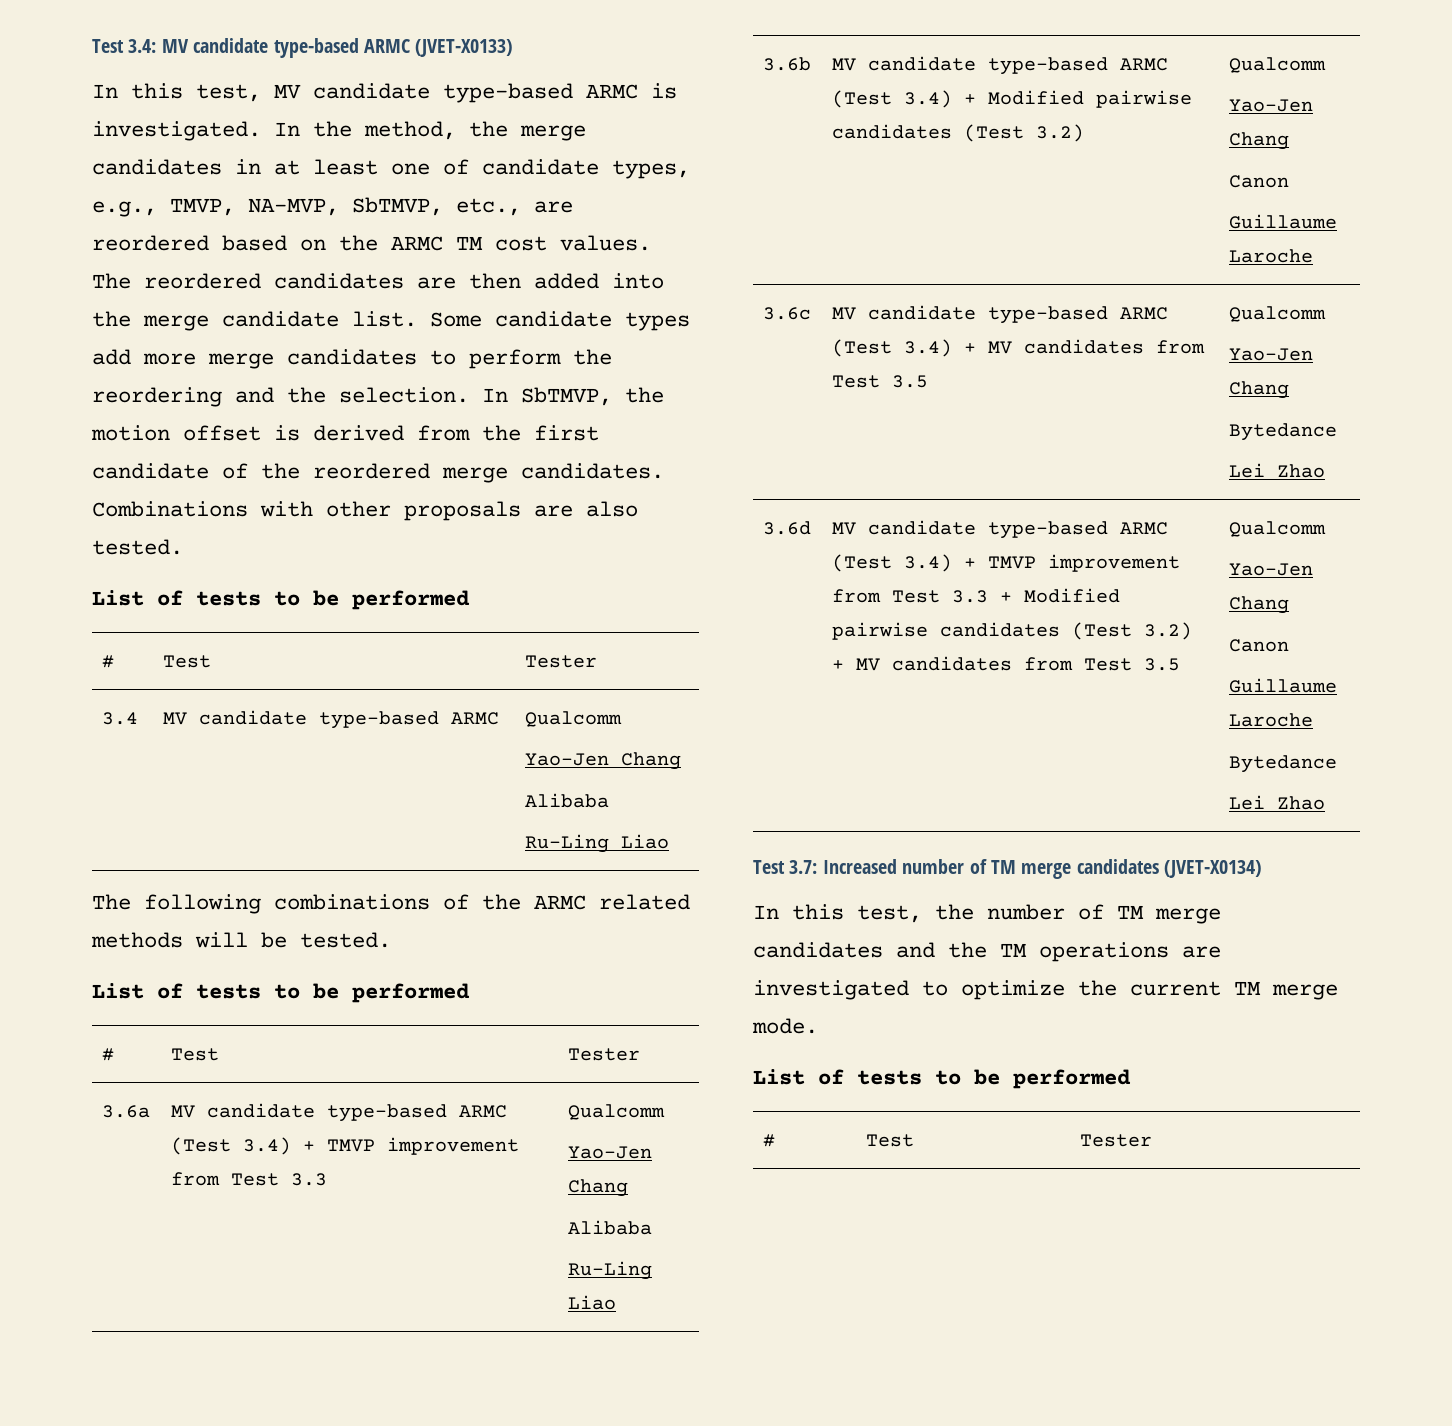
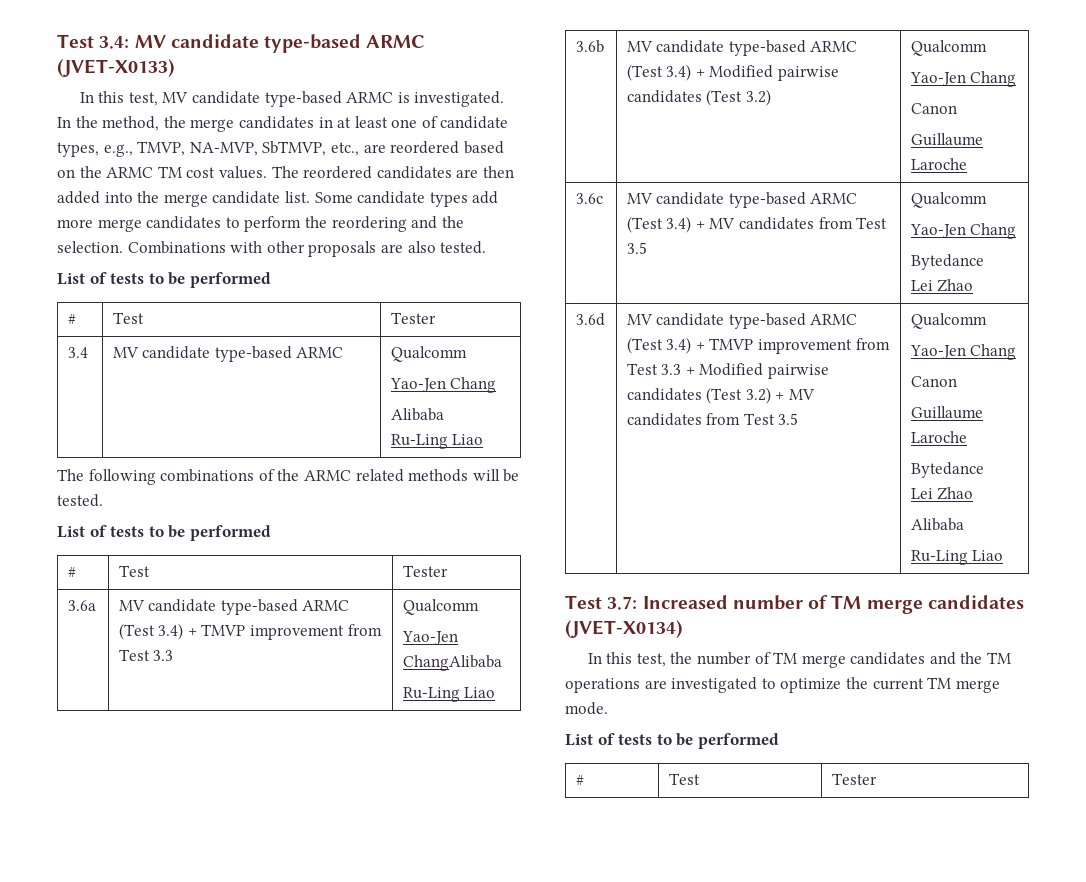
- In SbTMVP, the motion offset is derived from the first candidate of the reordered merge candidates.
  3.6a | MV candidate type-based ARMC (Test 3.4) + TMVP improvement from Test 3.3 | Qualcomm
- Yao-Jen Chang
- Alibaba
+ Yao-Jen ChangAlibaba
  3.6d | MV candidate type-based ARMC (Test 3.4) + TMVP improvement from Test 3.3 + Modified pairwise candidates (Test 3.2) + MV candidates from Test 3.5 | Qualcomm
  Yao-Jen Chang
  Canon
  Guillaume Laroche
  Bytedance
  Lei Zhao
+ Alibaba
+ Ru-Ling Liao

